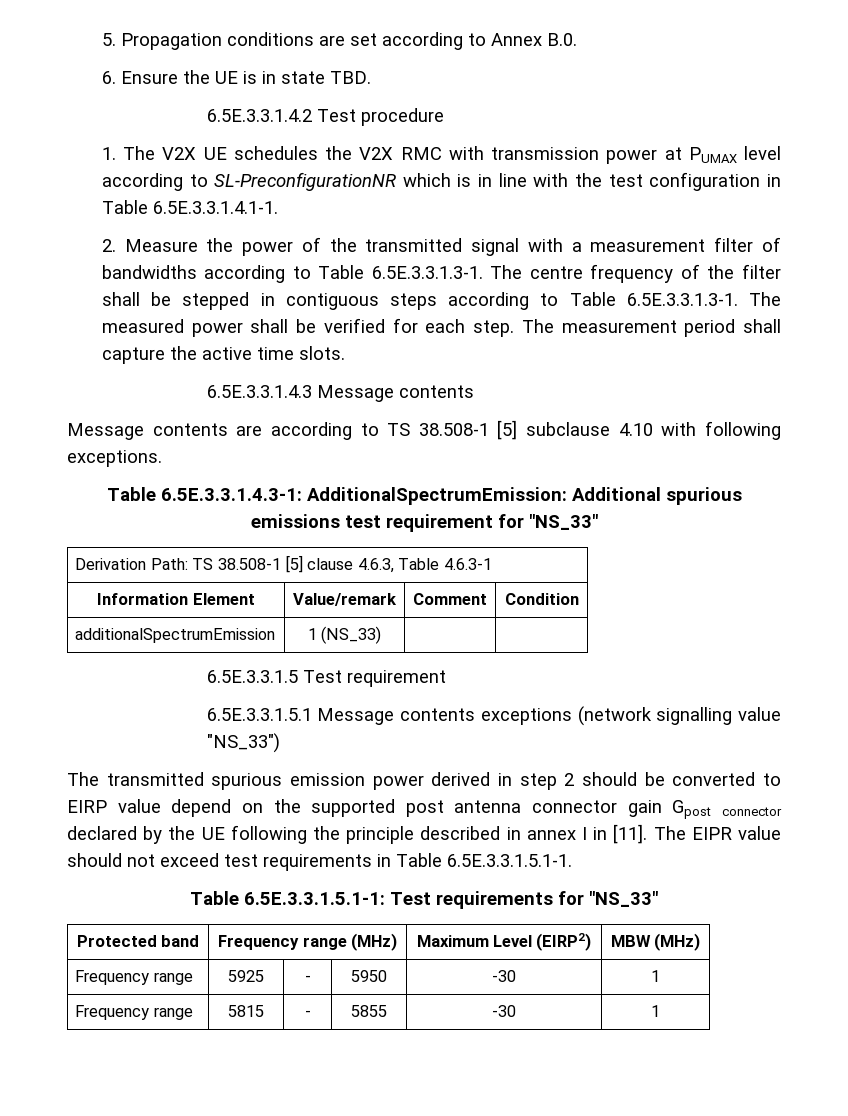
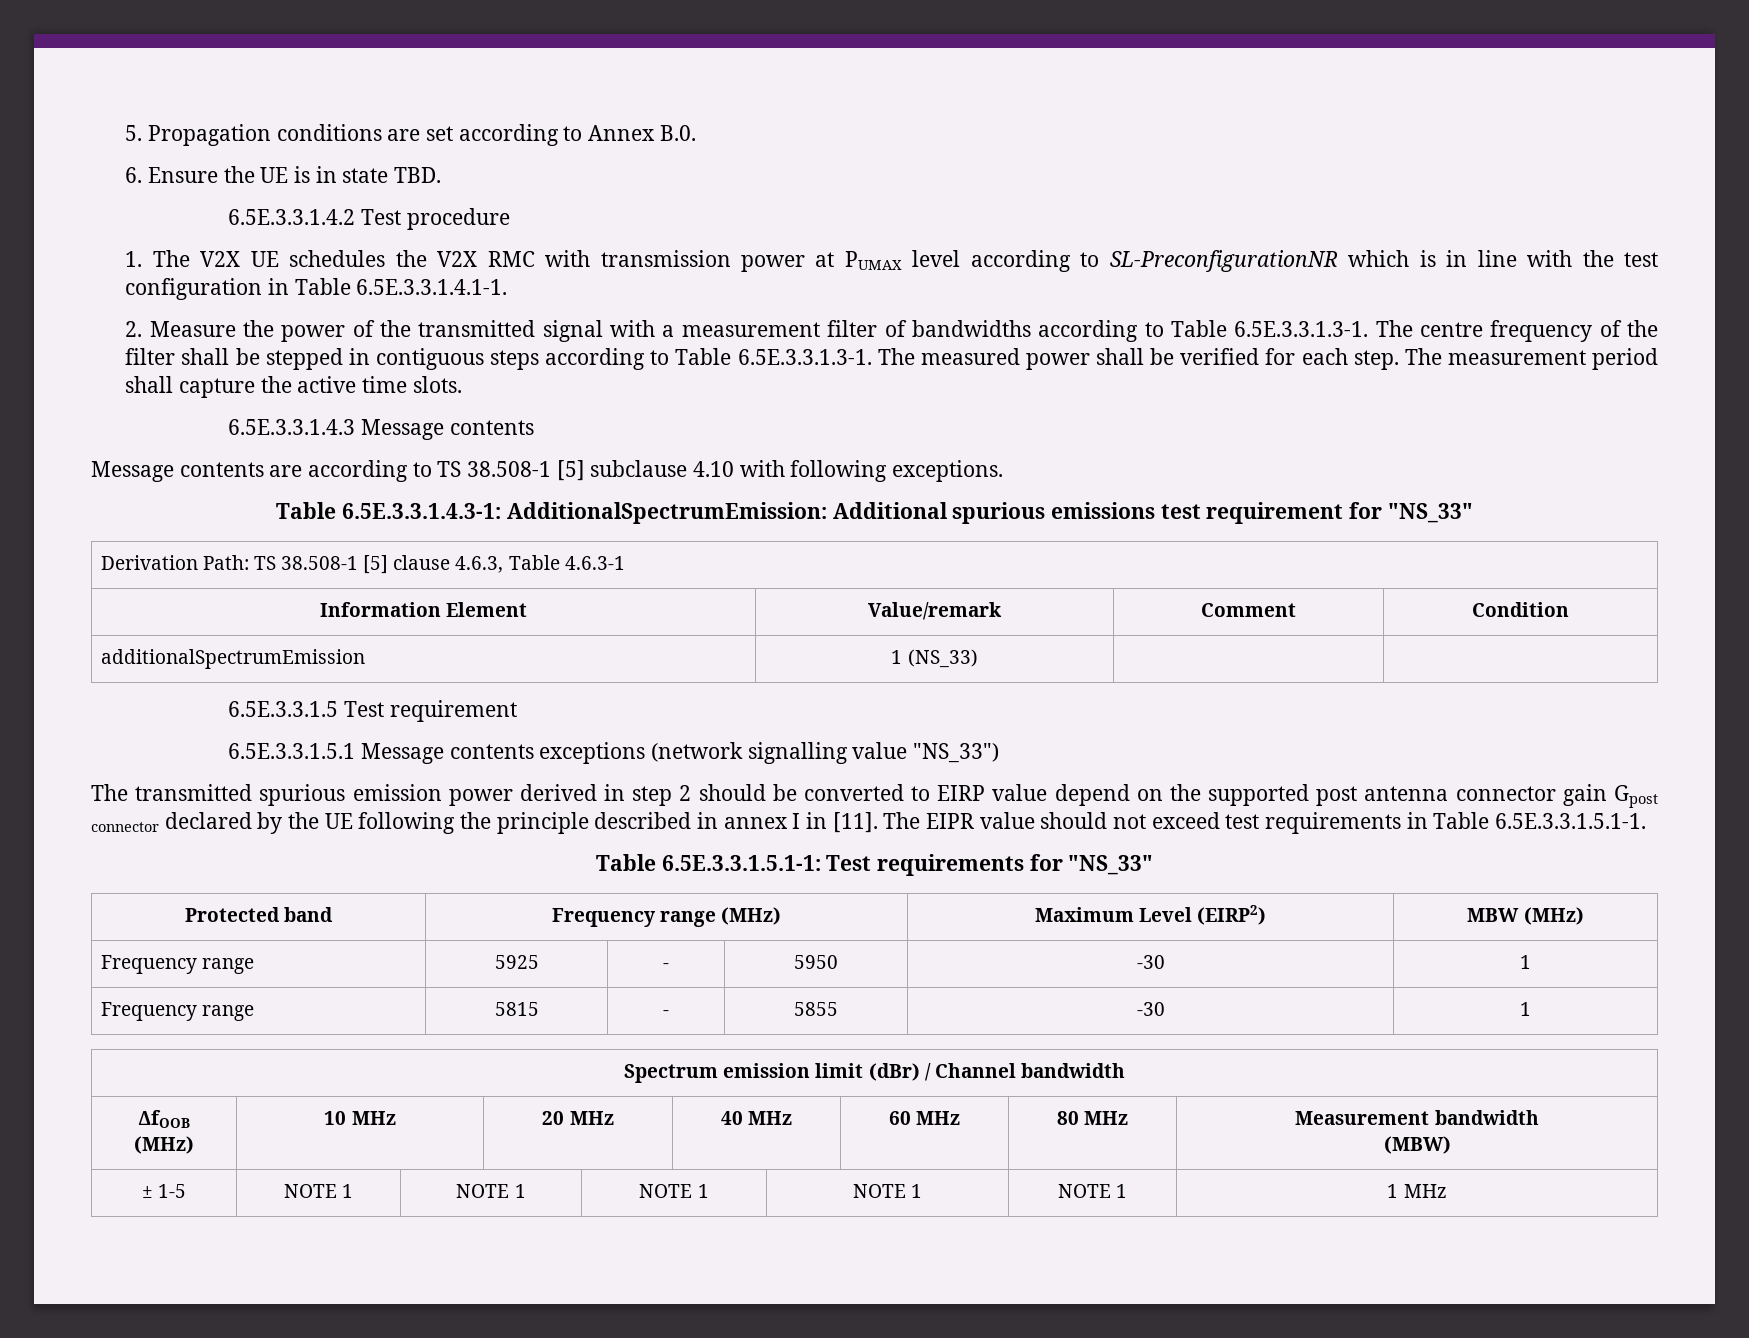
+ Spectrum emission limit (dBr) / Channel bandwidth
+ ΔfOOB
+ (MHz) | 10 MHz | 20 MHz | 40 MHz | 60 MHz | 80 MHz | Measurement bandwidth
+ (MBW)
+ ± 1-5 | NOTE 1 | NOTE 1 | NOTE 1 | NOTE 1 | NOTE 1 | 1 MHz

